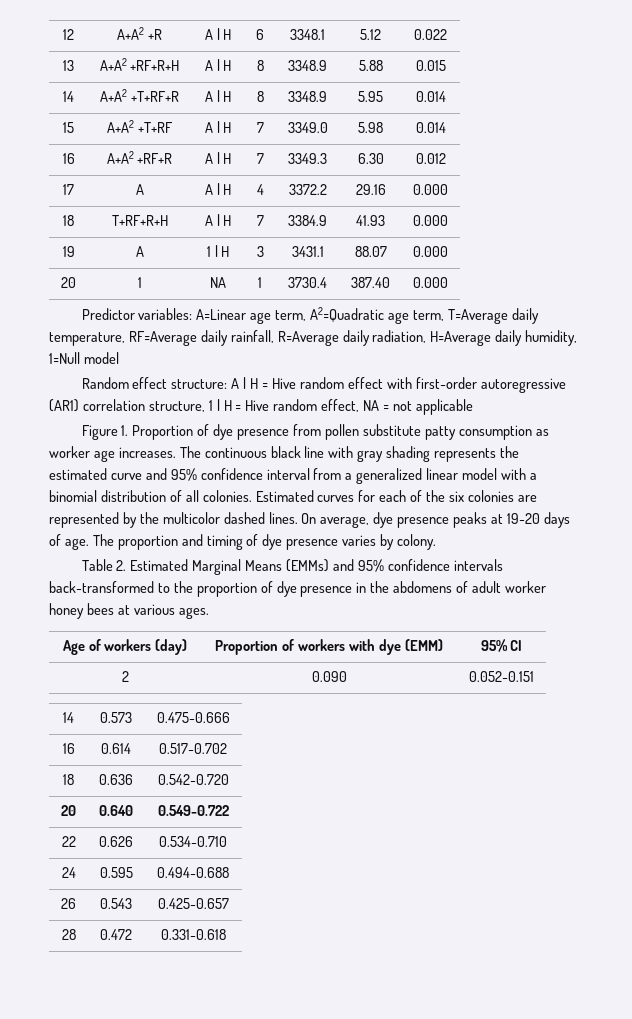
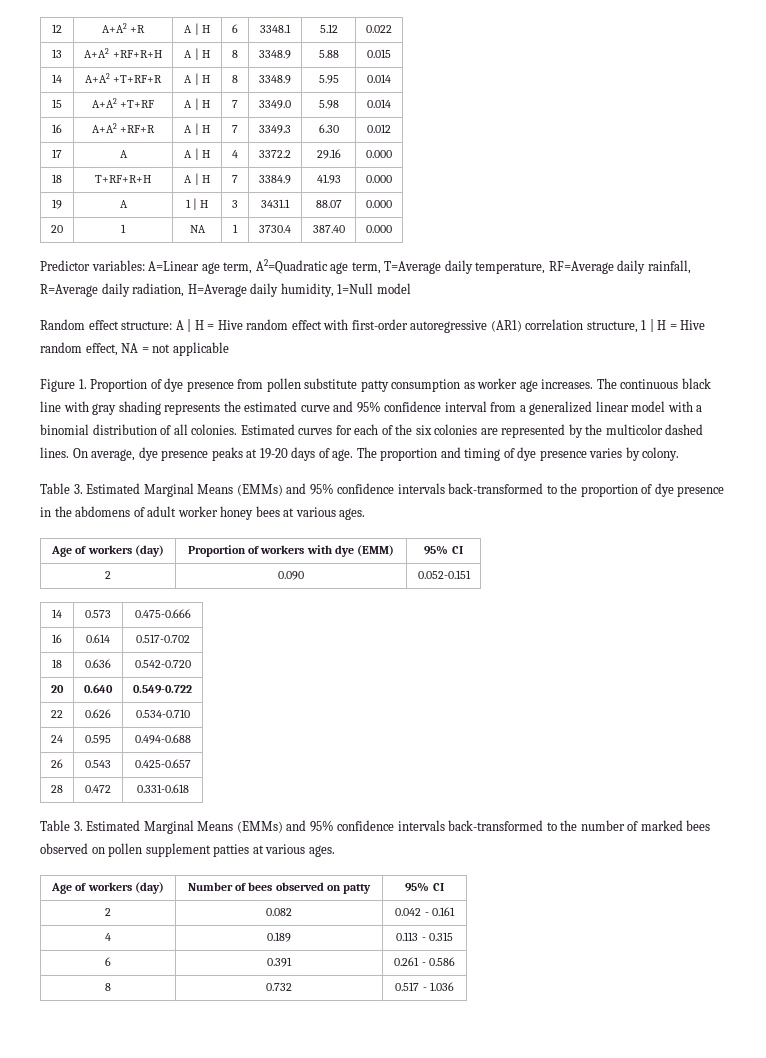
- Table 2. Estimated Marginal Means (EMMs) and 95% confidence intervals back-transformed to the proportion of dye presence in the abdomens of adult worker honey bees at various ages.
+ Table 3. Estimated Marginal Means (EMMs) and 95% confidence intervals back-transformed to the proportion of dye presence in the abdomens of adult worker honey bees at various ages.
+ Table 3. Estimated Marginal Means (EMMs) and 95% confidence intervals back-transformed to the number of marked bees observed on pollen supplement patties at various ages.
+ Age of workers (day) | Number of bees observed on patty | 95% CI
+ 2 | 0.082 | 0.042 - 0.161
+ 4 | 0.189 | 0.113 - 0.315
+ 6 | 0.391 | 0.261 - 0.586
+ 8 | 0.732 | 0.517 - 1.036

